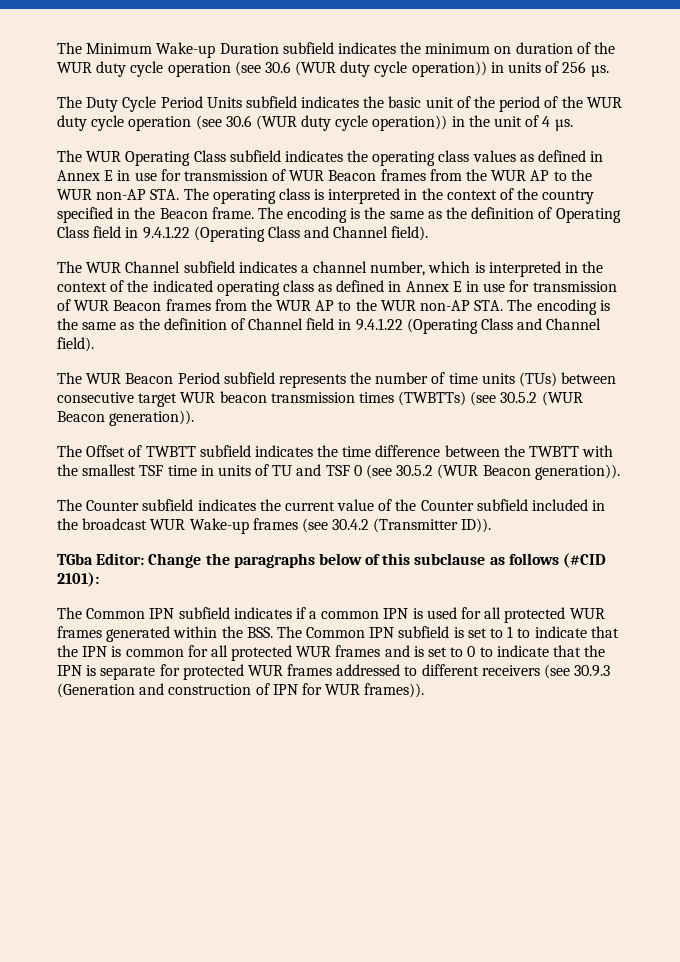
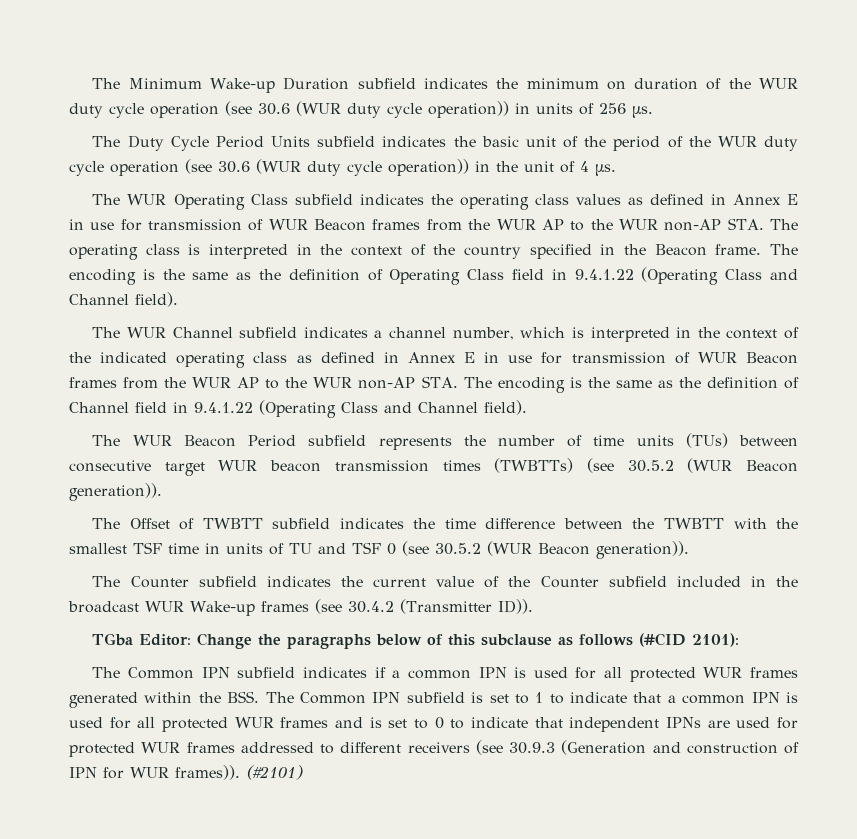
- The Common IPN subfield indicates if a common IPN is used for all protected WUR frames generated within the BSS. The Common IPN subfield is set to 1 to indicate that the IPN is common for all protected WUR frames and is set to 0 to indicate that the IPN is separate for protected WUR frames addressed to different receivers (see 30.9.3 (Generation and construction of IPN for WUR frames)).
+ The Common IPN subfield indicates if a common IPN is used for all protected WUR frames generated within the BSS. The Common IPN subfield is set to 1 to indicate that a common IPN is used for all protected WUR frames and is set to 0 to indicate that independent IPNs are used for protected WUR frames addressed to different receivers (see 30.9.3 (Generation and construction of IPN for WUR frames)).
+ (#2101)

